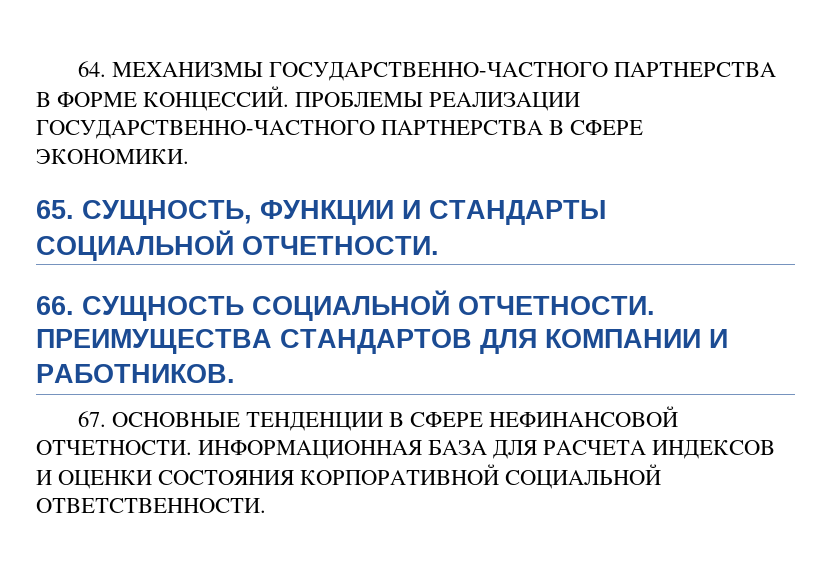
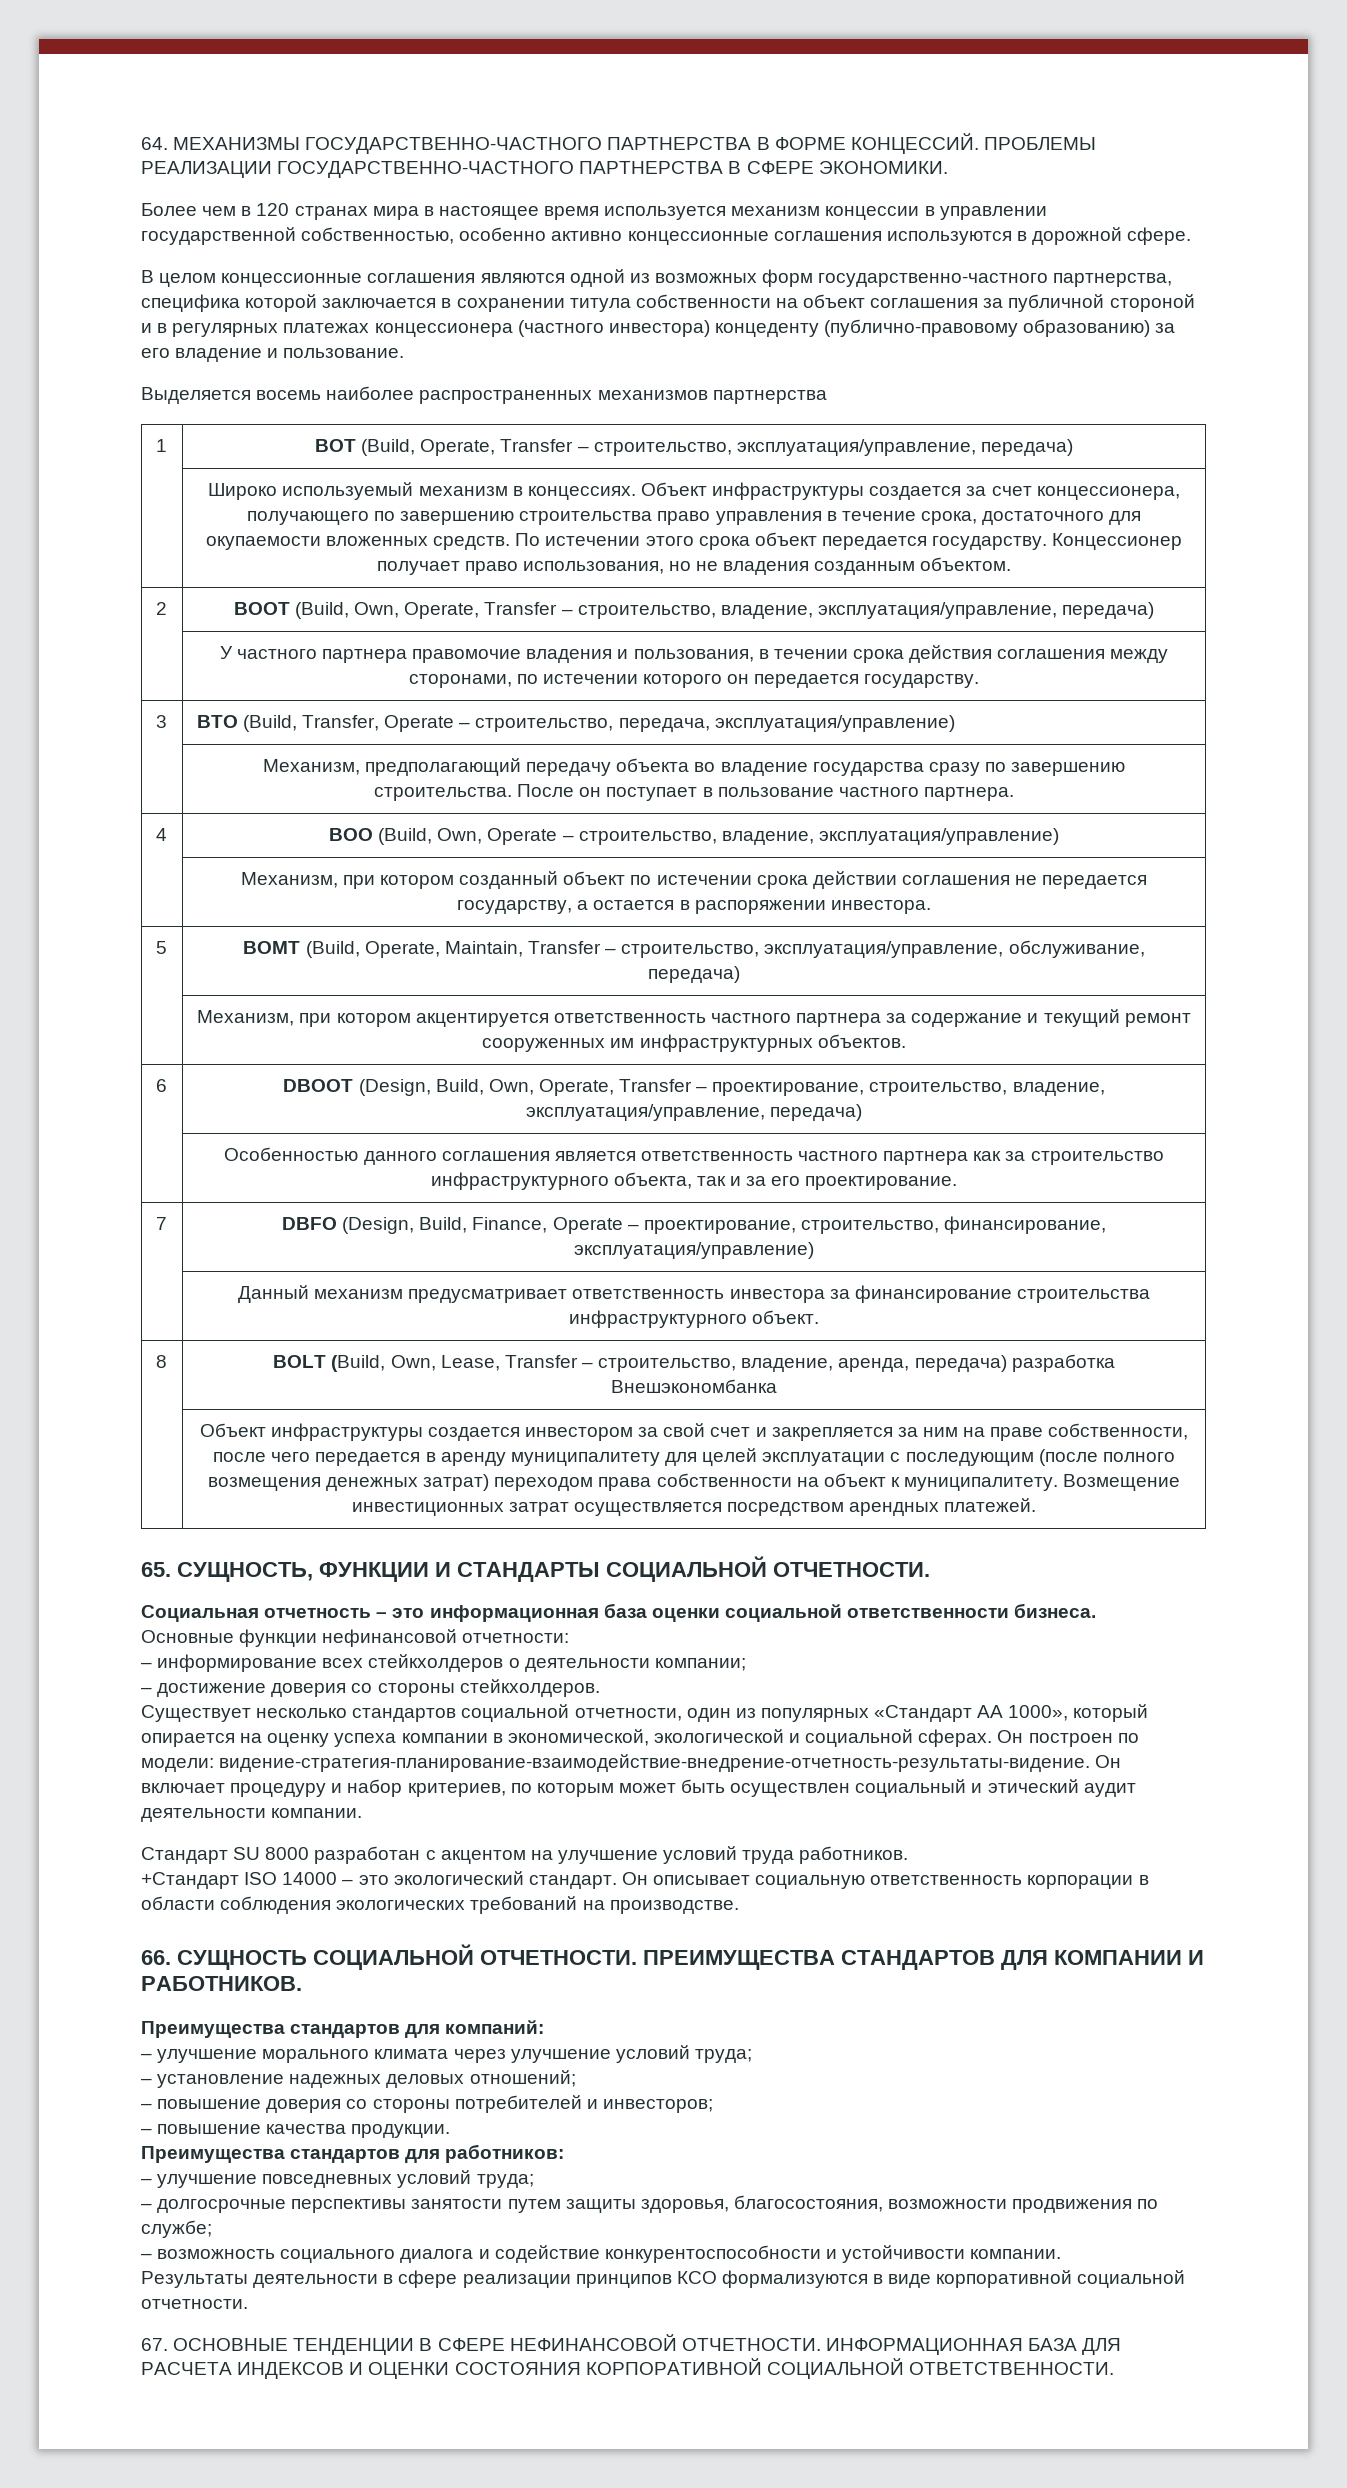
+ Более чем в 120 странах мира в настоящее время используется механизм концессии в управлении государственной собственностью, особенно активно концессионные соглашения используются в дорожной сфере.
+ В целом концессионные соглашения являются одной из возможных форм государственно-частного партнерства, специфика которой заключается в сохранении титула собственности на объект соглашения за публичной стороной и в регулярных платежах концессионера (частного инвестора) концеденту (публично-правовому образованию) за его владение и пользование.
+ Выделяется восемь наиболее распространенных механизмов партнерства
+ 1 | BOT (Build, Operate, Transfer – строительство, эксплуатация/управление, передача)
+ | Широко используемый механизм в концессиях. Объект инфраструктуры создается за счет концессионера, получающего по завершению строительства право управления в течение срока, достаточного для окупаемости вложенных средств. По истечении этого срока объект передается государству. Концессионер получает право использования, но не владения созданным объектом.
+ 2 | BOOT (Build, Own, Operate, Transfer – строительство, владение, эксплуатация/управление, передача)
+ | У частного партнера правомочие владения и пользования, в течении срока действия соглашения между сторонами, по истечении которого он передается государству.
+ 3 | BTO (Build, Transfer, Operate – строительство, передача, эксплуатация/управление)
+ | Механизм, предполагающий передачу объекта во владение государства сразу по завершению строительства. После он поступает в пользование частного партнера.
+ 4 | ВОО (Build, Own, Operate – строительство, владение, эксплуатация/управление)
+ | Механизм, при котором созданный объект по истечении срока действии соглашения не передается государству, а остается в распоряжении инвестора.
+ 5 | BOMT (Build, Operate, Maintain, Transfer – строительство, эксплуатация/управление, обслуживание, передача)
+ | Механизм, при котором акцентируется ответственность частного партнера за содержание и текущий ремонт сооруженных им инфраструктурных объектов.
+ 6 | DBOOT (Design, Build, Own, Operate, Transfer – проектирование, строительство, владение, эксплуатация/управление, передача)
+ | Особенностью данного соглашения является ответственность частного партнера как за строительство инфраструктурного объекта, так и за его проектирование.
+ 7 | DBFO (Design, Build, Finance, Operate – проектирование, строительство, финансирование, эксплуатация/управление)
+ | Данный механизм предусматривает ответственность инвестора за финансирование строительства инфраструктурного объект.
+ 8 | BOLТ (Build, Own, Lease, Transfer – строительство, владение, аренда, передача) разработка Внешэкономбанка
+ | Объект инфраструктуры создается инвестором за свой счет и закрепляется за ним на праве собственности, после чего передается в аренду муниципалитету для целей эксплуатации с последующим (после полного возмещения денежных затрат) переходом права собственности на объект к муниципалитету. Возмещение инвестиционных затрат осуществляется посредством арендных платежей.
+ Социальная отчетность – это информационная база оценки социальной ответственности бизнеса.
+ Основные функции нефинансовой отчетности:
+ – информирование всех стейкхолдеров о деятельности компании;
+ – достижение доверия со стороны стейкхолдеров.
+ Существует несколько стандартов социальной отчетности, один из популярных «Стандарт АА 1000», который опирается на оценку успеха компании в экономической, экологической и социальной сферах. Он построен по модели: видение-стратегия-планирование-взаимодействие-внедрение-отчетность-результаты-видение. Он включает процедуру и набор критериев, по которым может быть осуществлен социальный и этический аудит деятельности компании.
+ Стандарт SU 8000 разработан с акцентом на улучшение условий труда работников.
+ +Стандарт ISO 14000 – это экологический стандарт. Он описывает социальную ответственность корпорации в области соблюдения экологических требований на производстве.
+ Преимущества стандартов для компаний:
+ – улучшение морального климата через улучшение условий труда;
+ – установление надежных деловых отношений;
+ – повышение доверия со стороны потребителей и инвесторов;
+ – повышение качества продукции.
+ Преимущества стандартов для работников:
+ – улучшение повседневных условий труда;
+ – долгосрочные перспективы занятости путем защиты здоровья, благосостояния, возможности продвижения по службе;
+ – возможность социального диалога и содействие конкурентоспособности и устойчивости компании.
+ Результаты деятельности в сфере реализации принципов КСО формализуются в виде корпоративной социальной отчетности.

